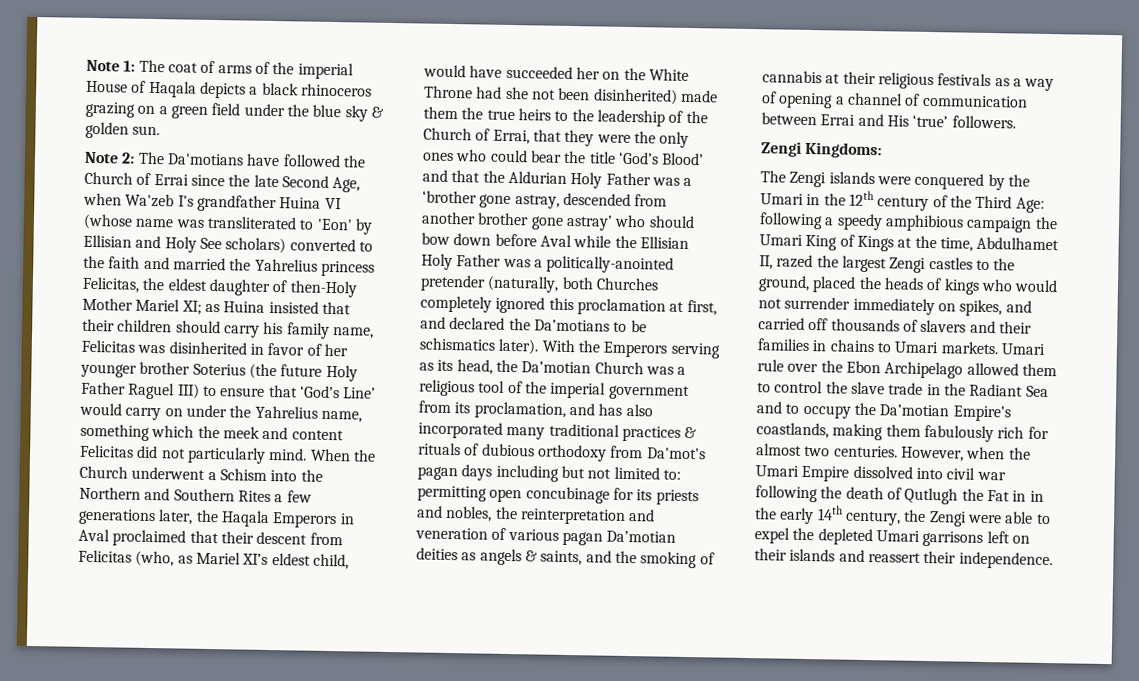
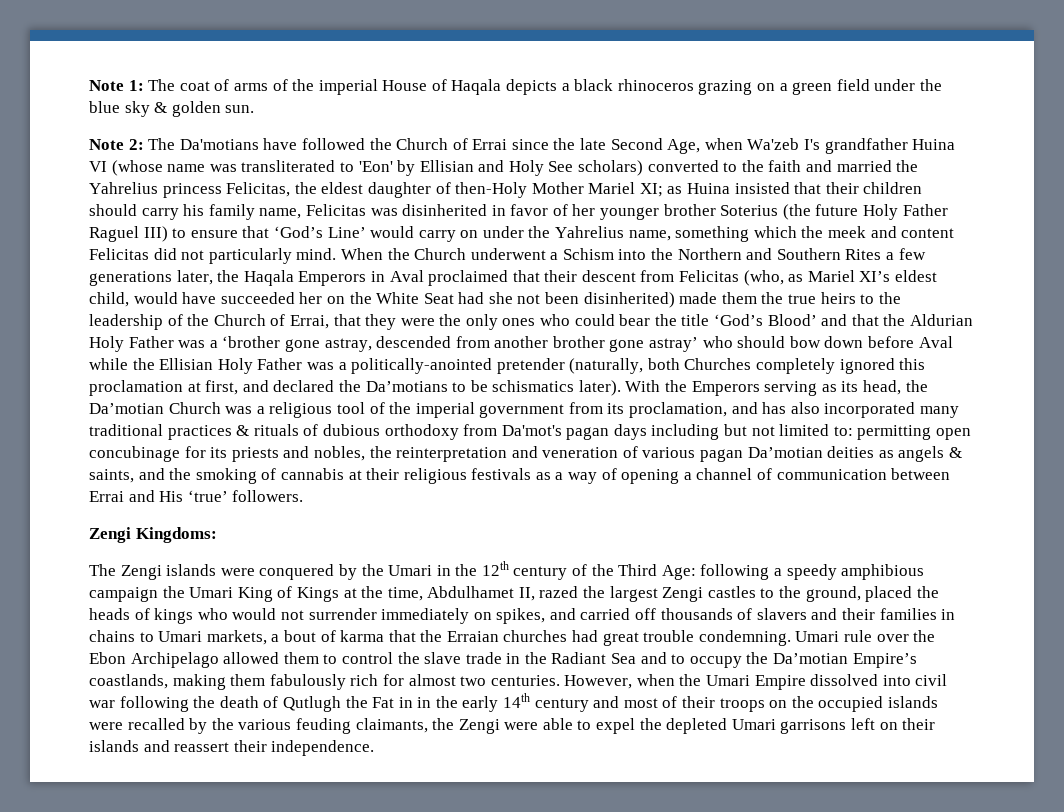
- When the Church underwent a Schism into the Northern and Southern Rites a few generations later, the Haqala Emperors in Aval proclaimed that their descent from Felicitas (who, as Mariel XI’s eldest child, would have succeeded her on the White Throne had she not been disinherited) made them the true heirs to the leadership of the Church of Errai, that they were the only ones who could bear the title ‘God’s Blood’ and that the Aldurian Holy Father was a ‘brother gone astray, descended from another brother gone astray’ who should bow down before Aval while the Ellisian Holy Father was a politically-anointed pretender (naturally, both Churches completely ignored this proclamation at first, and declared the Da’motians to be schismatics later).
+ When the Church underwent a Schism into the Northern and Southern Rites a few generations later, the Haqala Emperors in Aval proclaimed that their descent from Felicitas (who, as Mariel XI’s eldest child, would have succeeded her on the White Seat had she not been disinherited) made them the true heirs to the leadership of the Church of Errai, that they were the only ones who could bear the title ‘God’s Blood’ and that the Aldurian Holy Father was a ‘brother gone astray, descended from another brother gone astray’ who should bow down before Aval while the Ellisian Holy Father was a politically-anointed pretender (naturally, both Churches completely ignored this proclamation at first, and declared the Da’motians to be schismatics later).
- following a speedy amphibious campaign the Umari King of Kings at the time, Abdulhamet II, razed the largest Zengi castles to the ground, placed the heads of kings who would not surrender immediately on spikes, and carried off thousands of slavers and their families in chains to Umari markets.
+ following a speedy amphibious campaign the Umari King of Kings at the time, Abdulhamet II, razed the largest Zengi castles to the ground, placed the heads of kings who would not surrender immediately on spikes, and carried off thousands of slavers and their families in chains to Umari markets, a bout of karma that the Erraian churches had great trouble condemning.
- However, when the Umari Empire dissolved into civil war following the death of Qutlugh the Fat in in the early 14th century, the Zengi were able to expel the depleted Umari garrisons left on their islands and reassert their independence.
+ However, when the Umari Empire dissolved into civil war following the death of Qutlugh the Fat in in the early 14th century and most of their troops on the occupied islands were recalled by the various feuding claimants, the Zengi were able to expel the depleted Umari garrisons left on their islands and reassert their independence.

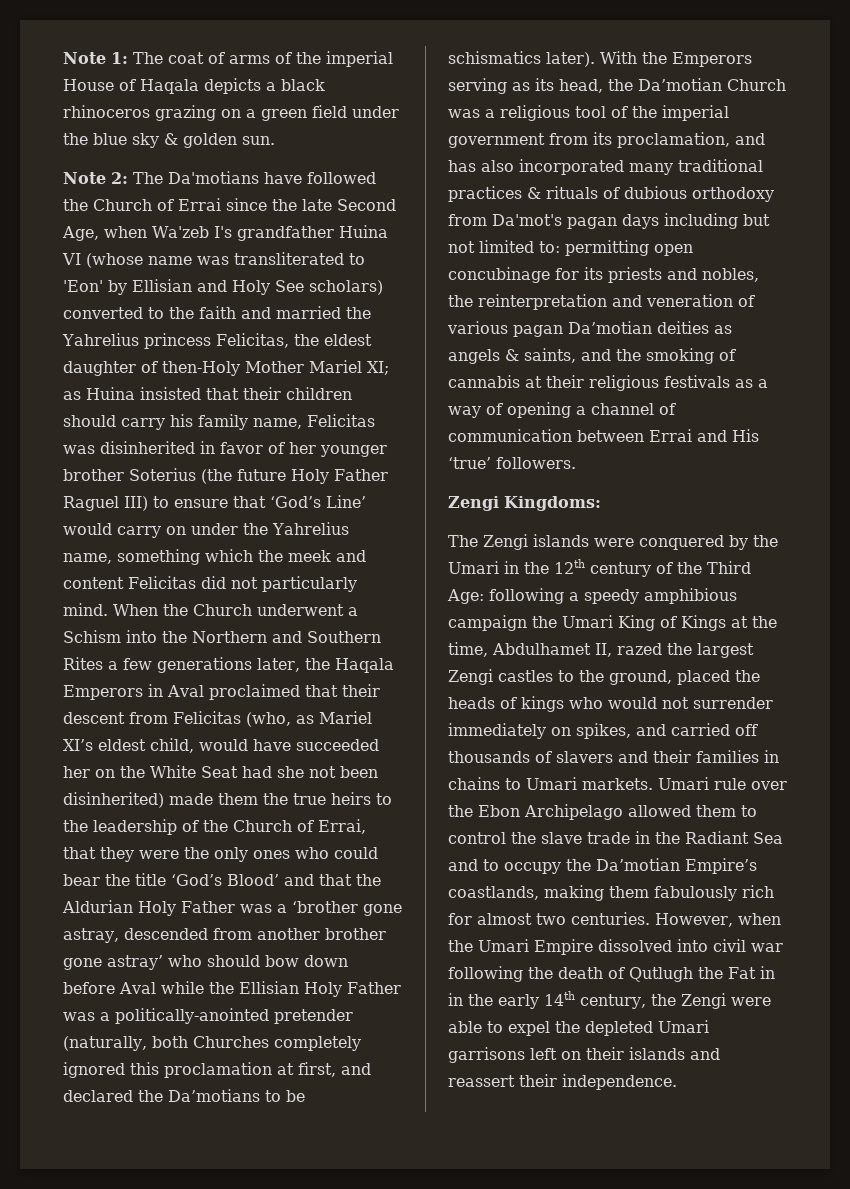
- following a speedy amphibious campaign the Umari King of Kings at the time, Abdulhamet II, razed the largest Zengi castles to the ground, placed the heads of kings who would not surrender immediately on spikes, and carried off thousands of slavers and their families in chains to Umari markets, a bout of karma that the Erraian churches had great trouble condemning.
+ following a speedy amphibious campaign the Umari King of Kings at the time, Abdulhamet II, razed the largest Zengi castles to the ground, placed the heads of kings who would not surrender immediately on spikes, and carried off thousands of slavers and their families in chains to Umari markets.
- However, when the Umari Empire dissolved into civil war following the death of Qutlugh the Fat in in the early 14th century and most of their troops on the occupied islands were recalled by the various feuding claimants, the Zengi were able to expel the depleted Umari garrisons left on their islands and reassert their independence.
+ However, when the Umari Empire dissolved into civil war following the death of Qutlugh the Fat in in the early 14th century, the Zengi were able to expel the depleted Umari garrisons left on their islands and reassert their independence.

